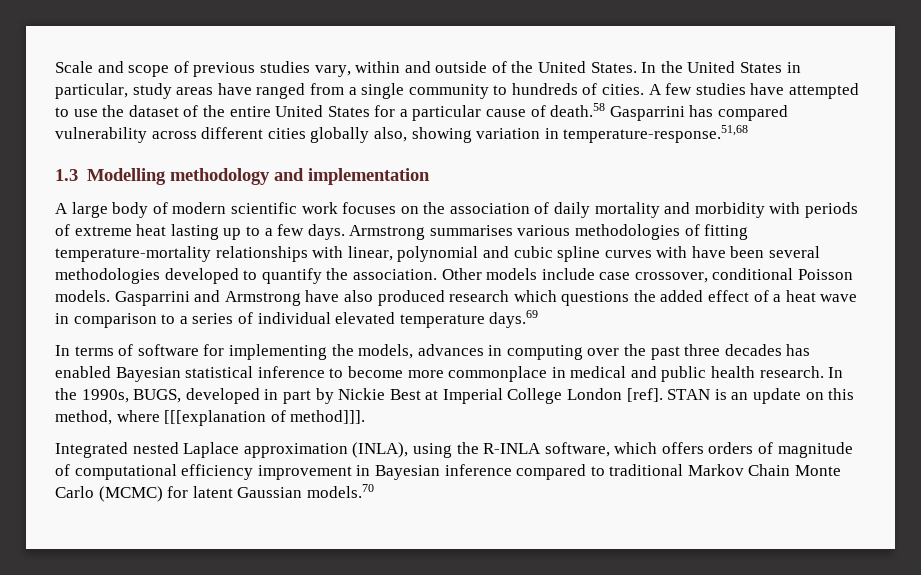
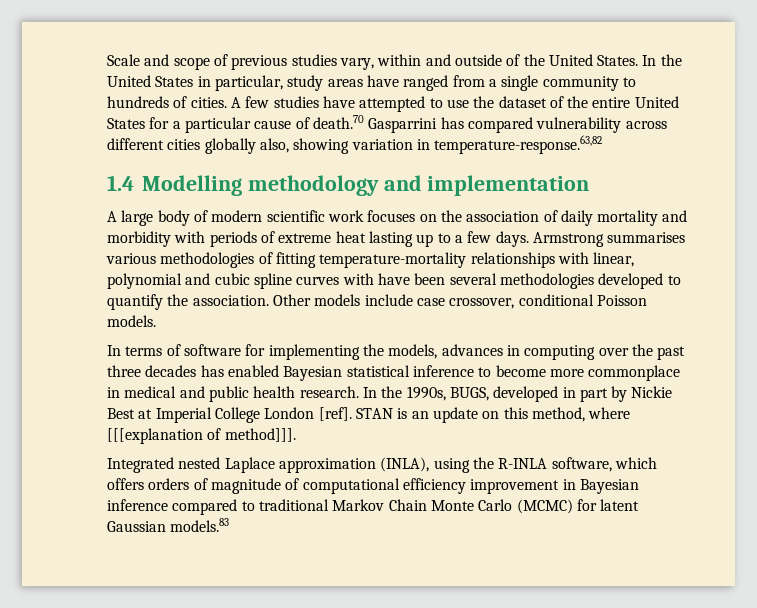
- A few studies have attempted to use the dataset of the entire United States for a particular cause of death.58 Gasparrini has compared vulnerability across different cities globally also, showing variation in temperature-response.51,68
- 1.3 Modelling methodology and implementation
+ A few studies have attempted to use the dataset of the entire United States for a particular cause of death.70 Gasparrini has compared vulnerability across different cities globally also, showing variation in temperature-response.63,82
+ 1.4 Modelling methodology and implementation
- Gasparrini and Armstrong have also produced research which questions the added effect of a heat wave in comparison to a series of individual elevated temperature days.69
- Integrated nested Laplace approximation (INLA), using the R-INLA software, which offers orders of magnitude of computational efficiency improvement in Bayesian inference compared to traditional Markov Chain Monte Carlo (MCMC) for latent Gaussian models.70
+ Integrated nested Laplace approximation (INLA), using the R-INLA software, which offers orders of magnitude of computational efficiency improvement in Bayesian inference compared to traditional Markov Chain Monte Carlo (MCMC) for latent Gaussian models.83

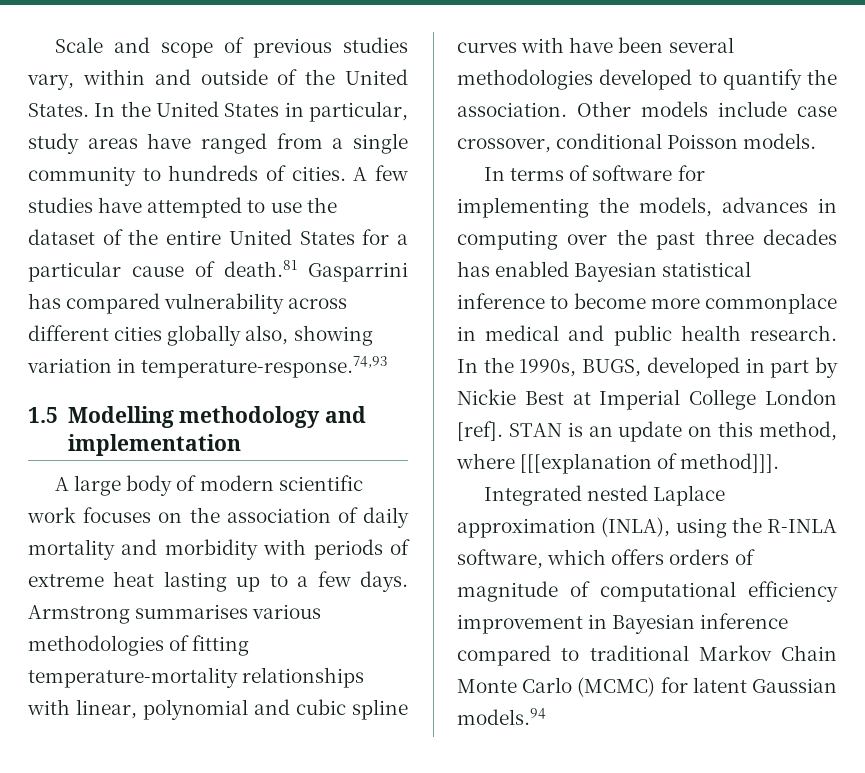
- A few studies have attempted to use the dataset of the entire United States for a particular cause of death.70 Gasparrini has compared vulnerability across different cities globally also, showing variation in temperature-response.63,82
- 1.4 Modelling methodology and implementation
+ A few studies have attempted to use the dataset of the entire United States for a particular cause of death.81 Gasparrini has compared vulnerability across different cities globally also, showing variation in temperature-response.74,93
+ 1.5 Modelling methodology and implementation
- Integrated nested Laplace approximation (INLA), using the R-INLA software, which offers orders of magnitude of computational efficiency improvement in Bayesian inference compared to traditional Markov Chain Monte Carlo (MCMC) for latent Gaussian models.83
+ Integrated nested Laplace approximation (INLA), using the R-INLA software, which offers orders of magnitude of computational efficiency improvement in Bayesian inference compared to traditional Markov Chain Monte Carlo (MCMC) for latent Gaussian models.94

